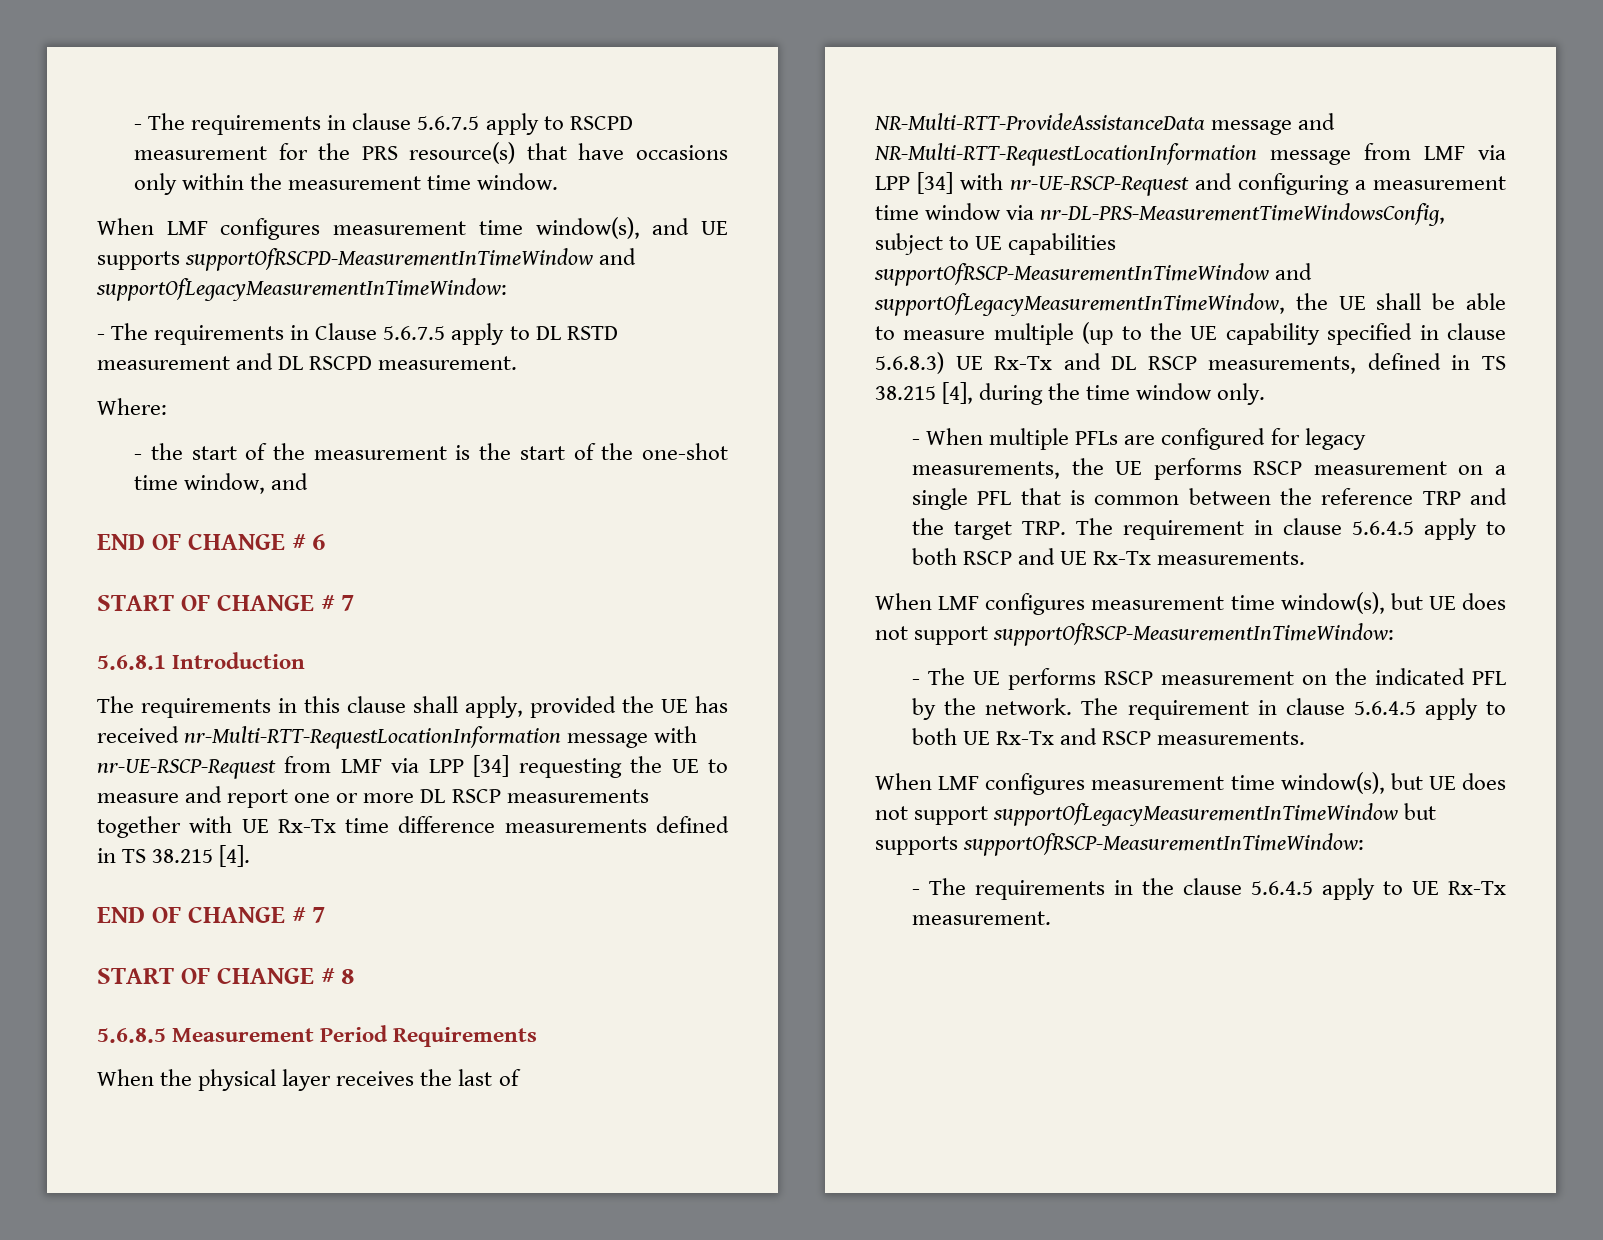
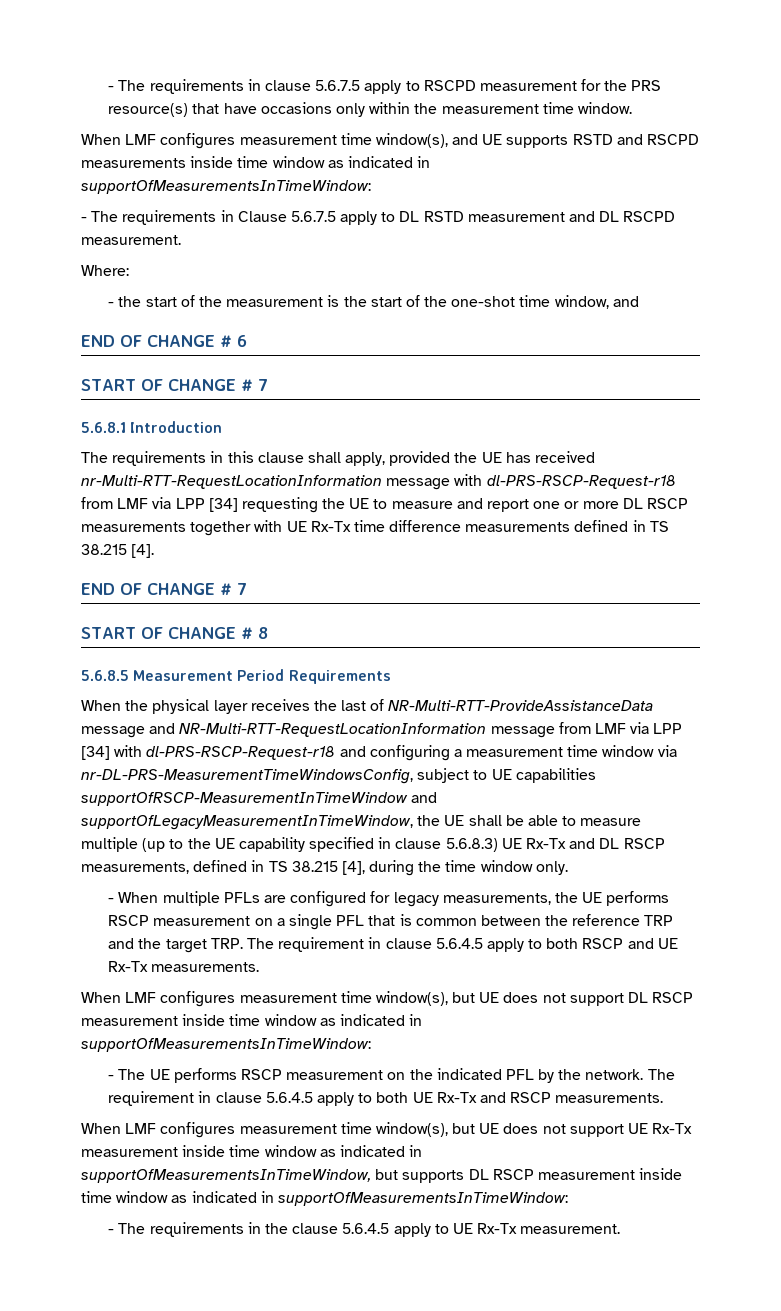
- When LMF configures measurement time window(s), and UE supports supportOfRSCPD-MeasurementInTimeWindow and supportOfLegacyMeasurementInTimeWindow:
+ When LMF configures measurement time window(s), and UE supports RSTD and RSCPD measurements inside time window as indicated in supportOfMeasurementsInTimeWindow:
- The requirements in this clause shall apply, provided the UE has received nr-Multi-RTT-RequestLocationInformation message with nr-UE-RSCP-Request from LMF via LPP [34] requesting the UE to measure and report one or more DL RSCP measurements together with UE Rx-Tx time difference measurements defined in TS 38.215 [4].
+ The requirements in this clause shall apply, provided the UE has received nr-Multi-RTT-RequestLocationInformation message with dl-PRS-RSCP-Request-r18 from LMF via LPP [34] requesting the UE to measure and report one or more DL RSCP measurements together with UE Rx-Tx time difference measurements defined in TS 38.215 [4].
- When the physical layer receives the last of NR-Multi-RTT-ProvideAssistanceData message and NR-Multi-RTT-RequestLocationInformation message from LMF via LPP [34] with nr-UE-RSCP-Request and configuring a measurement time window via nr-DL-PRS-MeasurementTimeWindowsConfig, subject to UE capabilities supportOfRSCP-MeasurementInTimeWindow and supportOfLegacyMeasurementInTimeWindow, the UE shall be able to measure multiple (up to the UE capability specified in clause 5.6.8.3) UE Rx-Tx and DL RSCP measurements, defined in TS 38.215 [4], during the time window only.
+ When the physical layer receives the last of NR-Multi-RTT-ProvideAssistanceData message and NR-Multi-RTT-RequestLocationInformation message from LMF via LPP [34] with dl-PRS-RSCP-Request-r18 and configuring a measurement time window via nr-DL-PRS-MeasurementTimeWindowsConfig, subject to UE capabilities supportOfRSCP-MeasurementInTimeWindow and supportOfLegacyMeasurementInTimeWindow, the UE shall be able to measure multiple (up to the UE capability specified in clause 5.6.8.3) UE Rx-Tx and DL RSCP measurements, defined in TS 38.215 [4], during the time window only.
- When LMF configures measurement time window(s), but UE does not support supportOfRSCP-MeasurementInTimeWindow:
+ When LMF configures measurement time window(s), but UE does not support DL RSCP measurement inside time window as indicated in supportOfMeasurementsInTimeWindow:
- When LMF configures measurement time window(s), but UE does not support supportOfLegacyMeasurementInTimeWindow but supports supportOfRSCP-MeasurementInTimeWindow:
+ When LMF configures measurement time window(s), but UE does not support UE Rx-Tx measurement inside time window as indicated in supportOfMeasurementsInTimeWindow, but supports DL RSCP measurement inside time window as indicated in supportOfMeasurementsInTimeWindow:

